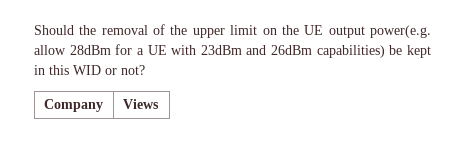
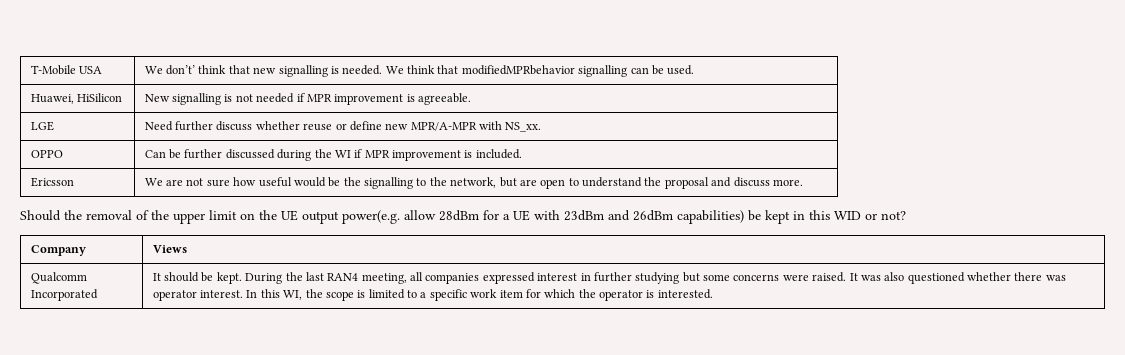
+ T-Mobile USA | We don’t’ think that new signalling is needed. We think that modifiedMPRbehavior signalling can be used.
+ Huawei, HiSilicon | New signalling is not needed if MPR improvement is agreeable.
+ LGE | Need further discuss whether reuse or define new MPR/A-MPR with NS_xx.
+ OPPO | Can be further discussed during the WI if MPR improvement is included.
+ Ericsson | We are not sure how useful would be the signalling to the network, but are open to understand the proposal and discuss more.
+ Qualcomm Incorporated | It should be kept. During the last RAN4 meeting, all companies expressed interest in further studying but some concerns were raised. It was also questioned whether there was operator interest. In this WI, the scope is limited to a specific work item for which the operator is interested.

